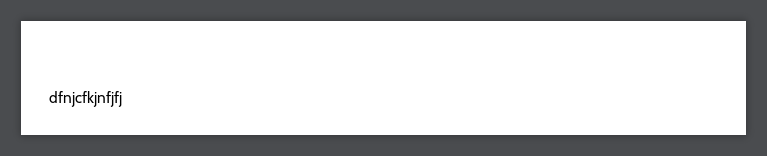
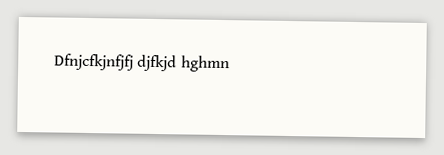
- dfnjcfkjnfjfj
+ Dfnjcfkjnfjfj djfkjd hghmn

